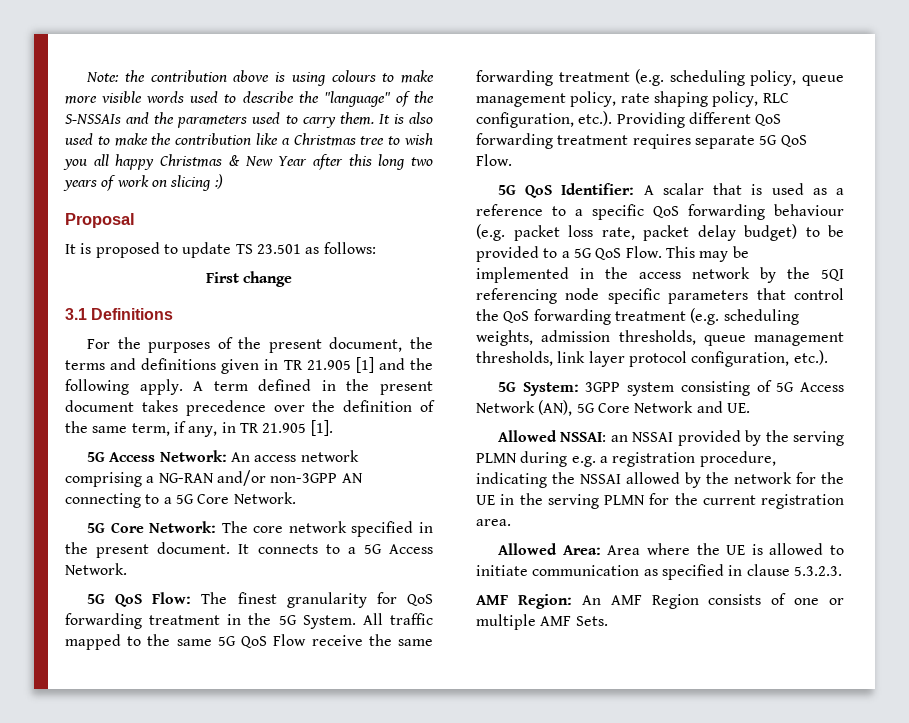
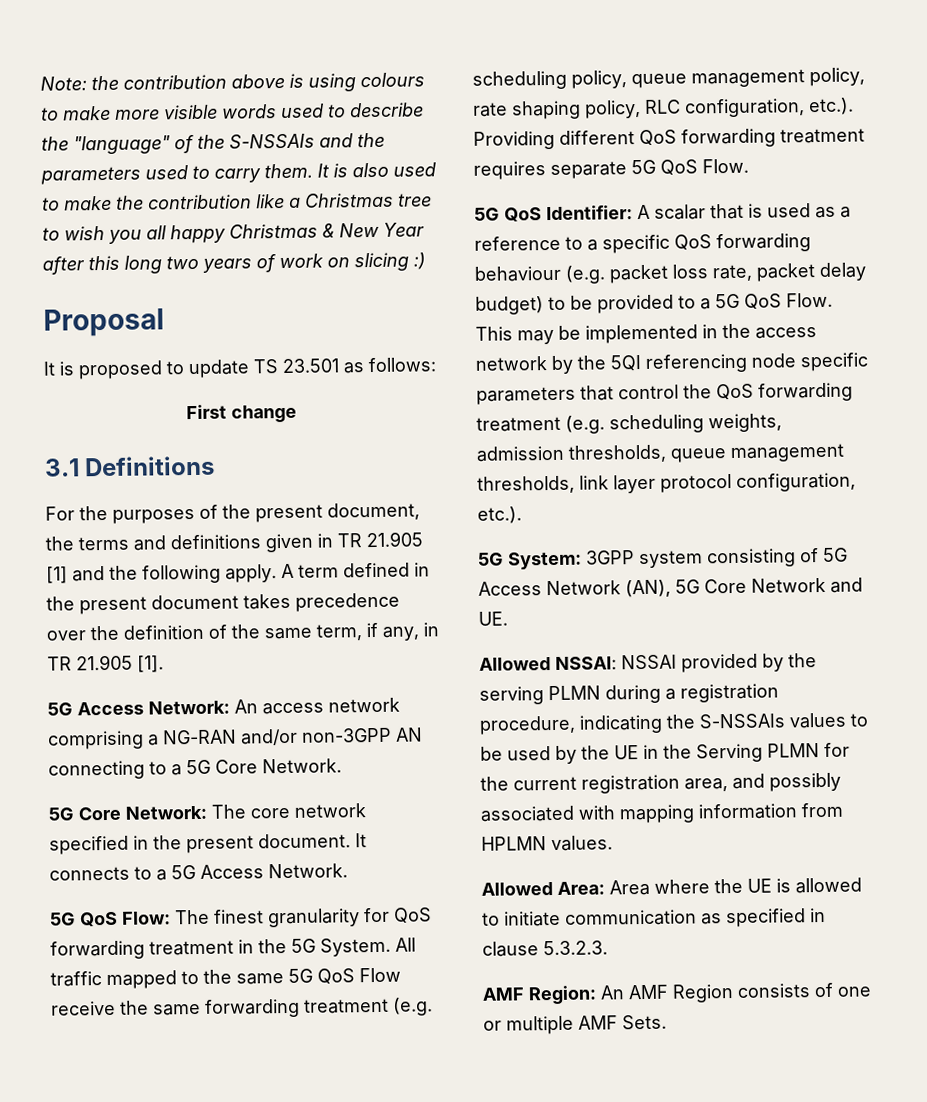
- Allowed NSSAI: an NSSAI provided by the serving PLMN during e.g. a registration procedure, indicating the NSSAI allowed by the network for the UE in the serving PLMN for the current registration area.
+ Allowed NSSAI: NSSAI provided by the serving PLMN during a registration procedure, indicating the S-NSSAIs values to be used by the UE in the Serving PLMN for the current registration area, and possibly associated with mapping information from HPLMN values.

